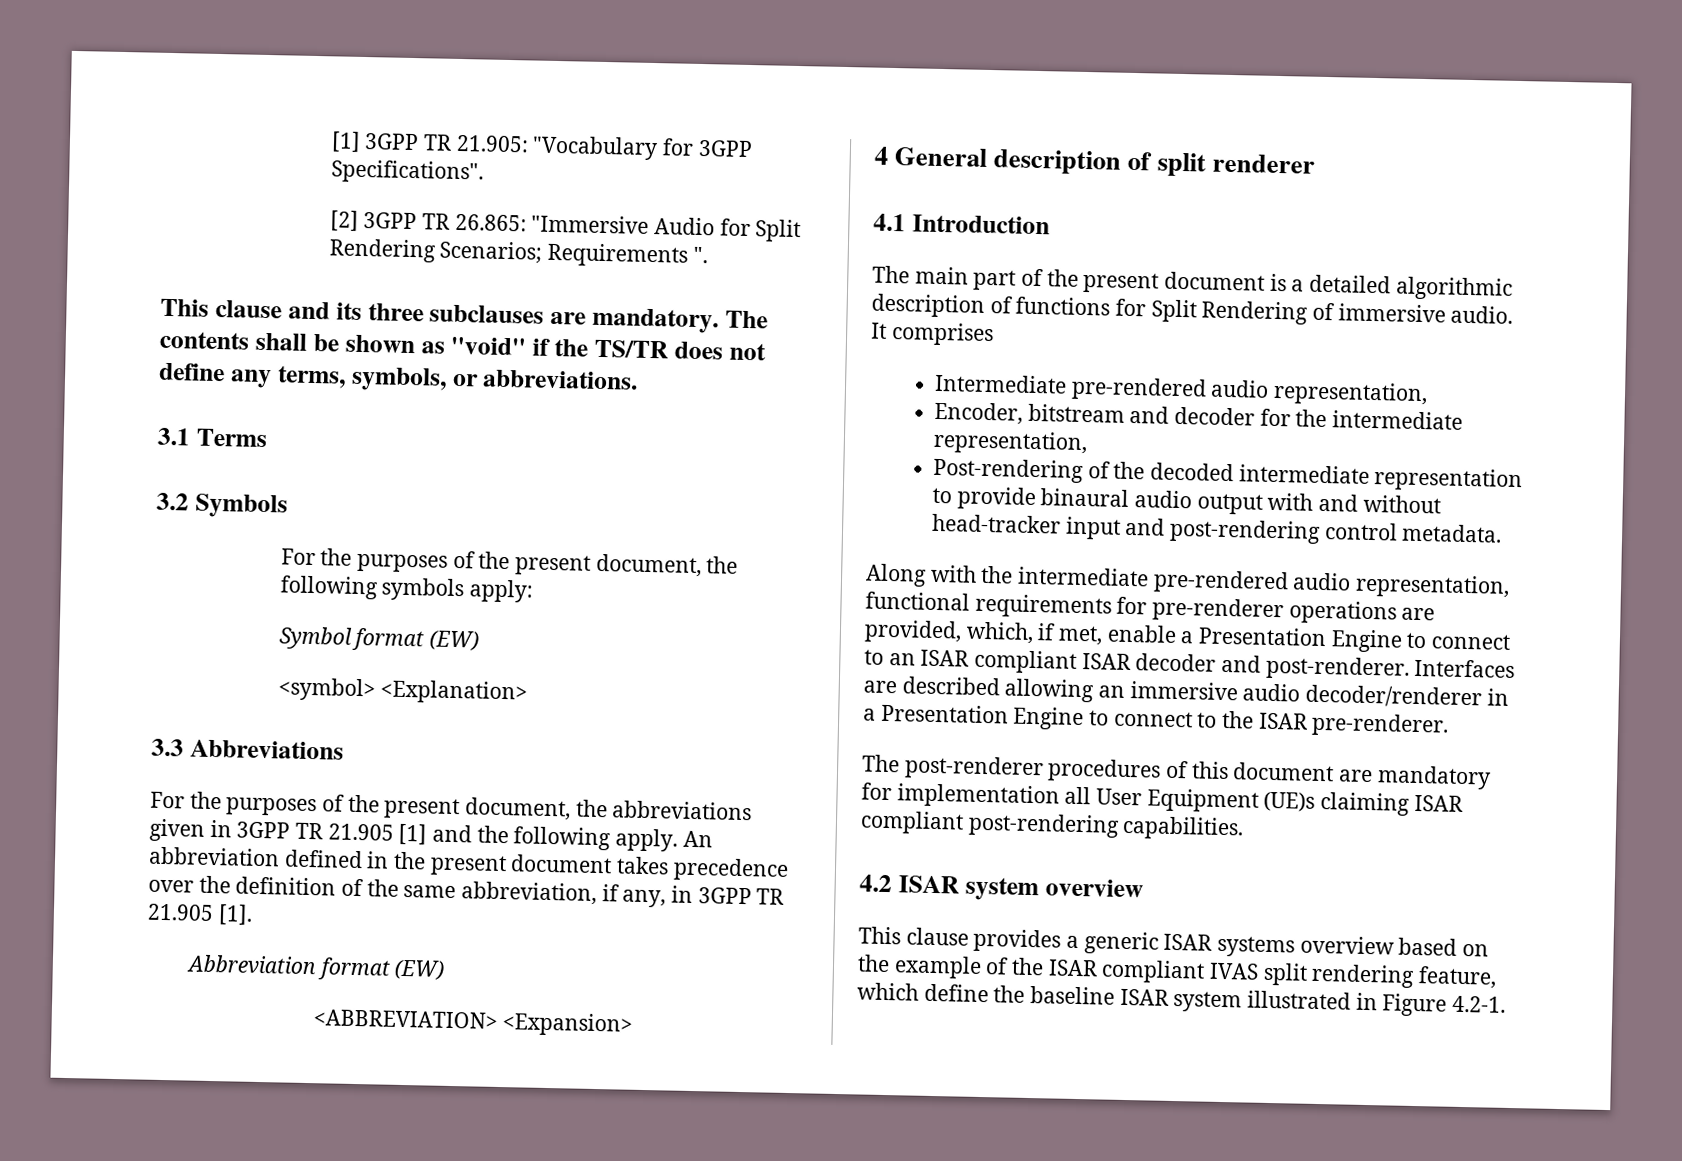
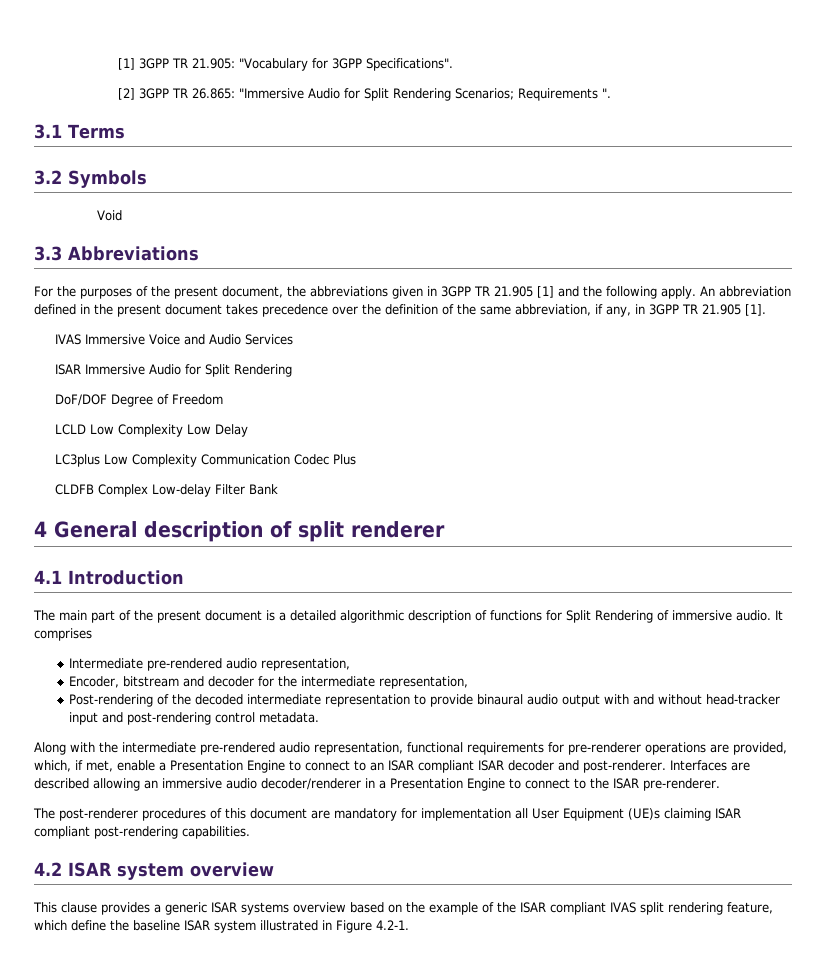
- This clause and its three subclauses are mandatory. The contents shall be shown as "void" if the TS/TR does not define any terms, symbols, or abbreviations.
  3.1 Terms
  3.2 Symbols
- For the purposes of the present document, the following symbols apply:
- Symbol format (EW)
- <symbol> <Explanation>
+ Void
- Abbreviation format (EW)
- <ABBREVIATION> <Expansion>
+ IVAS Immersive Voice and Audio Services
+ ISAR Immersive Audio for Split Rendering
+ DoF/DOF Degree of Freedom
+ LCLD Low Complexity Low Delay
+ LC3plus Low Complexity Communication Codec Plus
+ CLDFB Complex Low-delay Filter Bank

